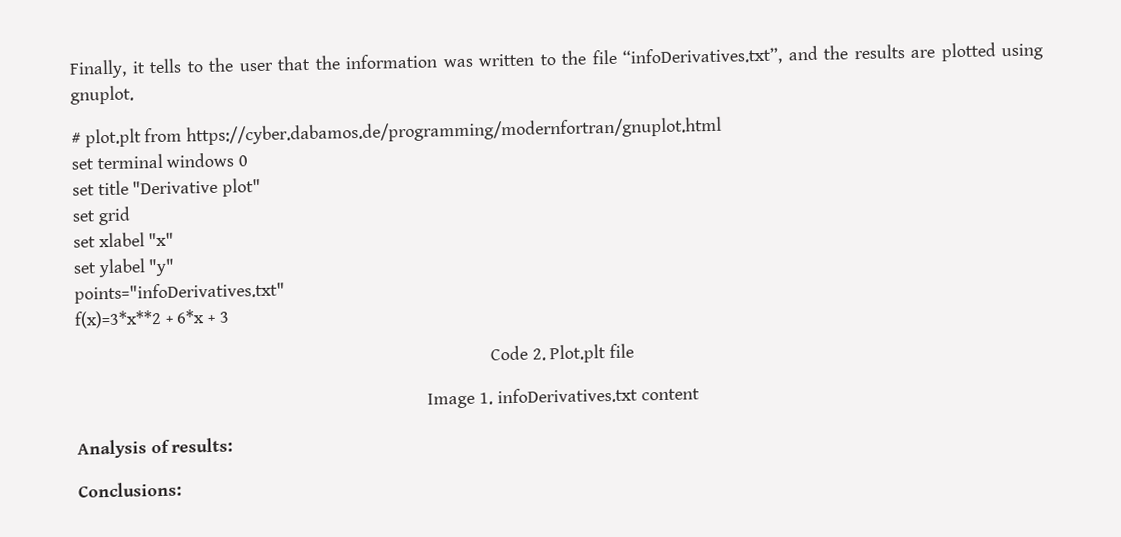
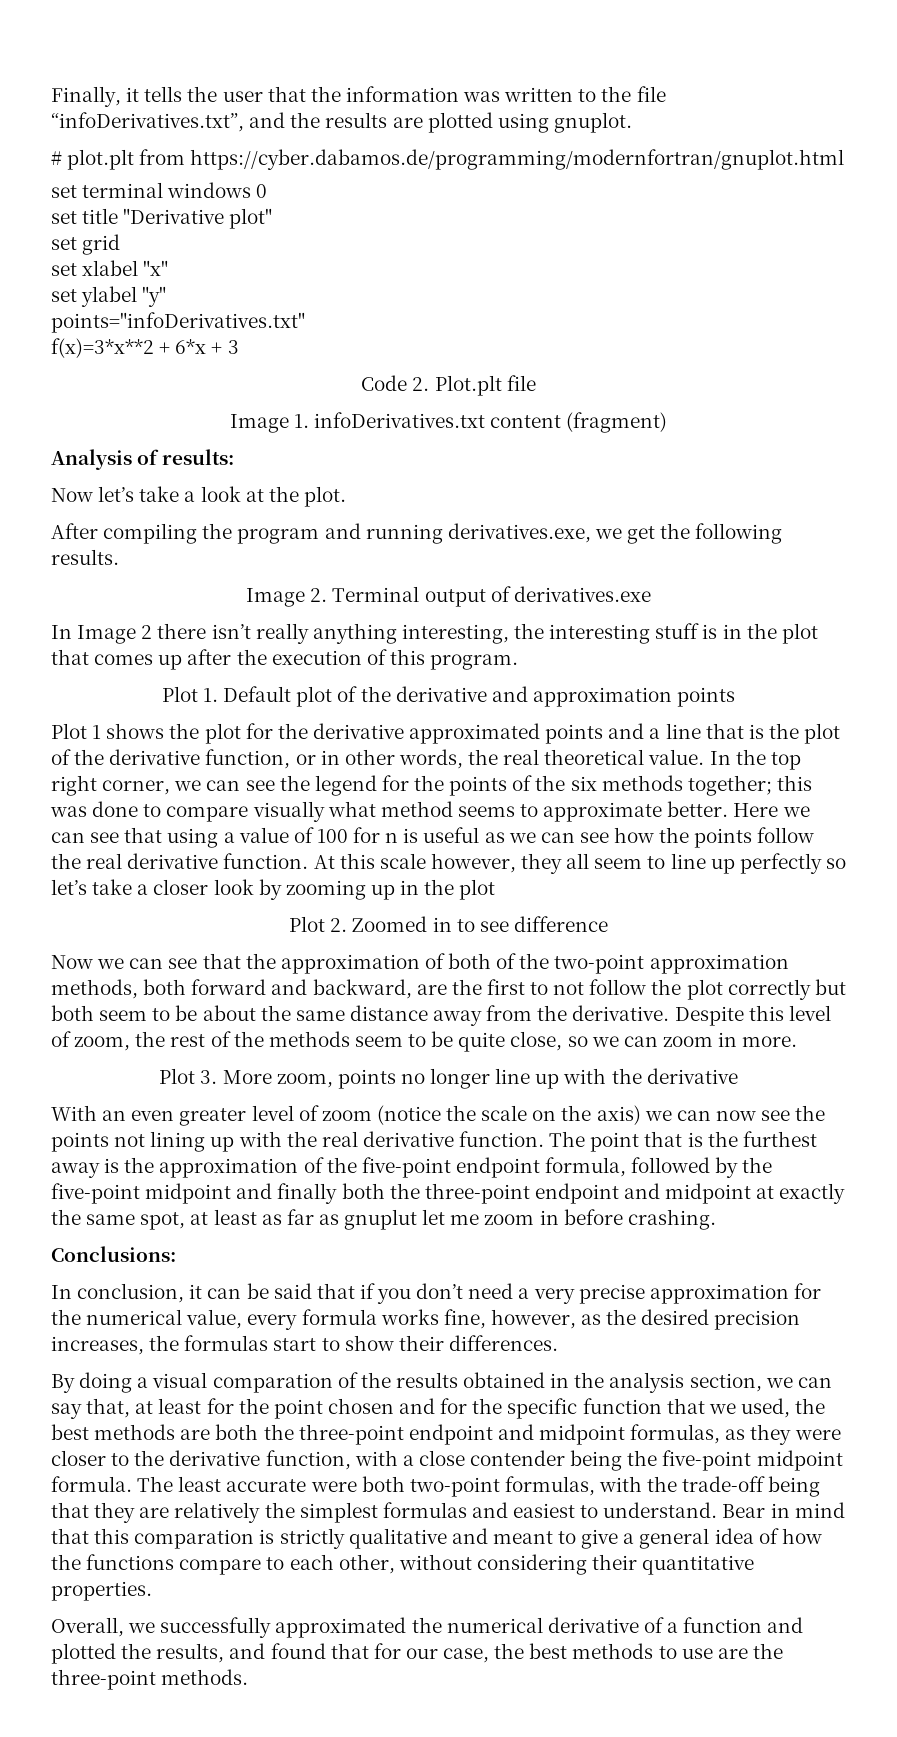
- Finally, it tells to the user that the information was written to the file “infoDerivatives.txt”, and the results are plotted using gnuplot.
+ Finally, it tells the user that the information was written to the file “infoDerivatives.txt”, and the results are plotted using gnuplot.
- Image 1. infoDerivatives.txt content
+ Image 1. infoDerivatives.txt content (fragment)
+ Now let’s take a look at the plot.
+ After compiling the program and running derivatives.exe, we get the following results.
+ Image 2. Terminal output of derivatives.exe
+ In Image 2 there isn’t really anything interesting, the interesting stuff is in the plot that comes up after the execution of this program.
+ Plot 1. Default plot of the derivative and approximation points
+ Plot 1 shows the plot for the derivative approximated points and a line that is the plot of the derivative function, or in other words, the real theoretical value. In the top right corner, we can see the legend for the points of the six methods together; this was done to compare visually what method seems to approximate better. Here we can see that using a value of 100 for n is useful as we can see how the points follow the real derivative function. At this scale however, they all seem to line up perfectly so let’s take a closer look by zooming up in the plot
+ Plot 2. Zoomed in to see difference
+ Now we can see that the approximation of both of the two-point approximation methods, both forward and backward, are the first to not follow the plot correctly but both seem to be about the same distance away from the derivative. Despite this level of zoom, the rest of the methods seem to be quite close, so we can zoom in more.
+ Plot 3. More zoom, points no longer line up with the derivative
+ With an even greater level of zoom (notice the scale on the axis) we can now see the points not lining up with the real derivative function. The point that is the furthest away is the approximation of the five-point endpoint formula, followed by the five-point midpoint and finally both the three-point endpoint and midpoint at exactly the same spot, at least as far as gnuplut let me zoom in before crashing.
  Conclusions:
+ In conclusion, it can be said that if you don’t need a very precise approximation for the numerical value, every formula works fine, however, as the desired precision increases, the formulas start to show their differences.
+ By doing a visual comparation of the results obtained in the analysis section, we can say that, at least for the point chosen and for the specific function that we used, the best methods are both the three-point endpoint and midpoint formulas, as they were closer to the derivative function, with a close contender being the five-point midpoint formula. The least accurate were both two-point formulas, with the trade-off being that they are relatively the simplest formulas and easiest to understand. Bear in mind that this comparation is strictly qualitative and meant to give a general idea of how the functions compare to each other, without considering their quantitative properties.
+ Overall, we successfully approximated the numerical derivative of a function and plotted the results, and found that for our case, the best methods to use are the three-point methods.

